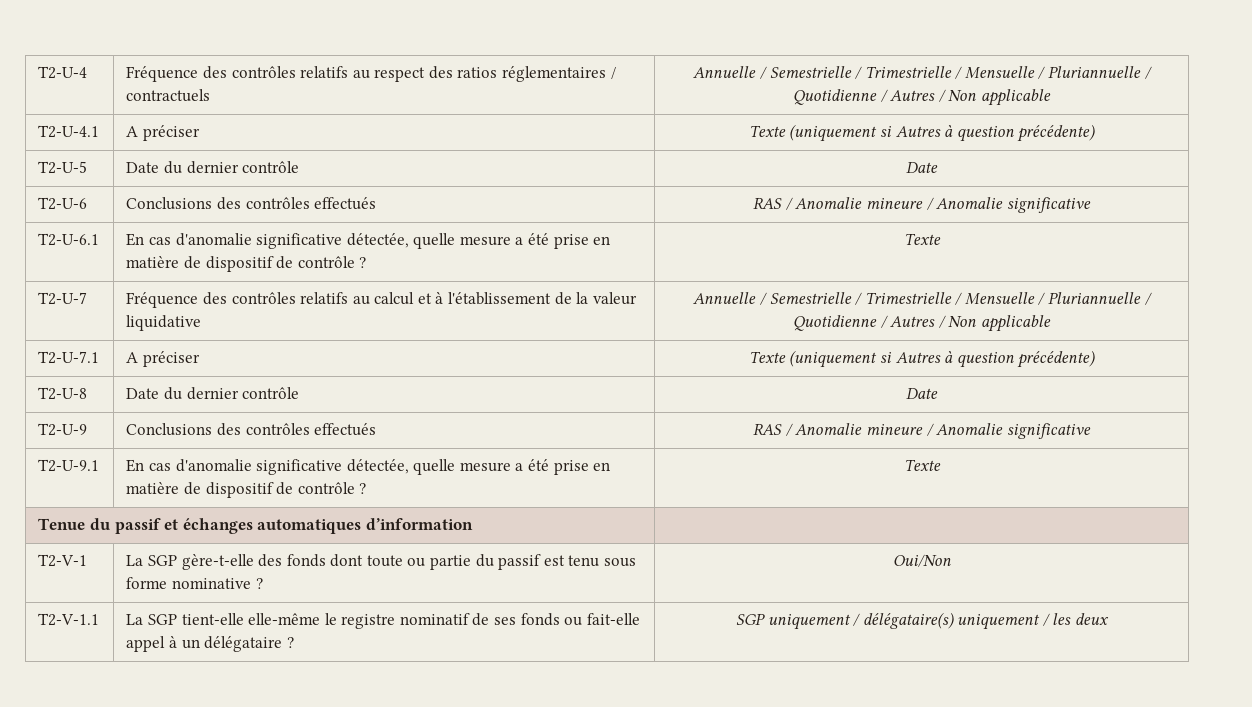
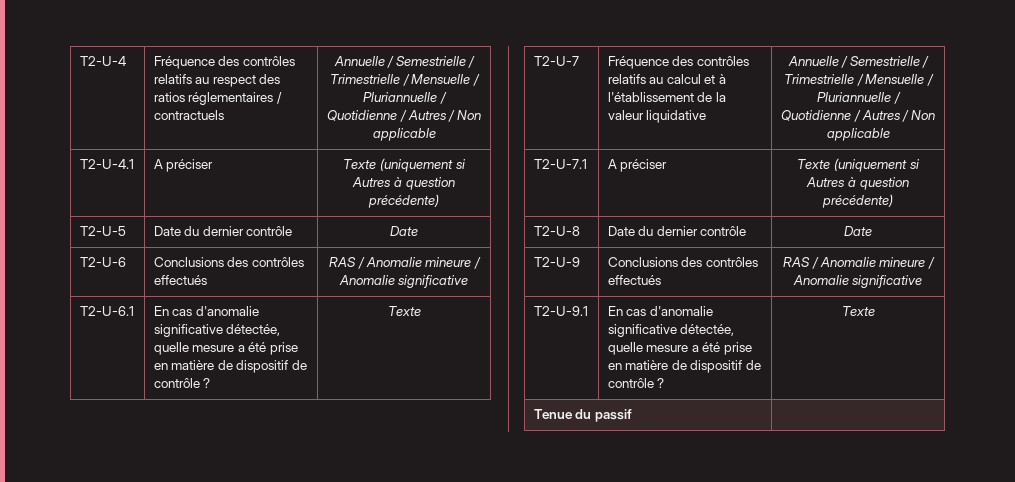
- Tenue du passif et échanges automatiques d’information |
- T2-V-1 | La SGP gère-t-elle des fonds dont toute ou partie du passif est tenu sous forme nominative ? | Oui/Non
- T2-V-1.1 | La SGP tient-elle elle-même le registre nominatif de ses fonds ou fait-elle appel à un délégataire ? | SGP uniquement / délégataire(s) uniquement / les deux
+ Tenue du passif |

